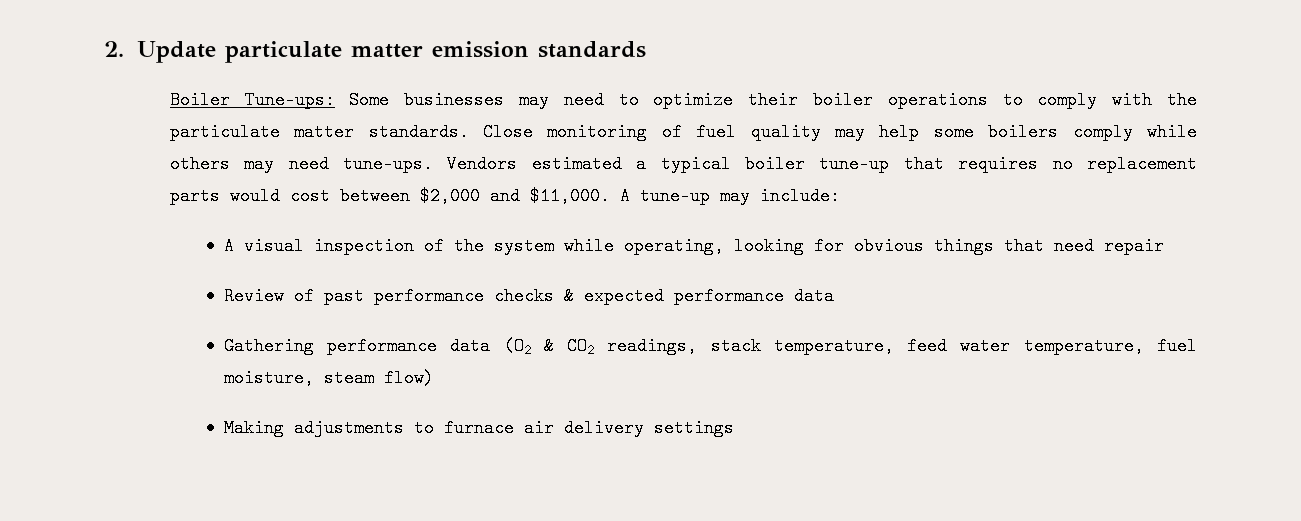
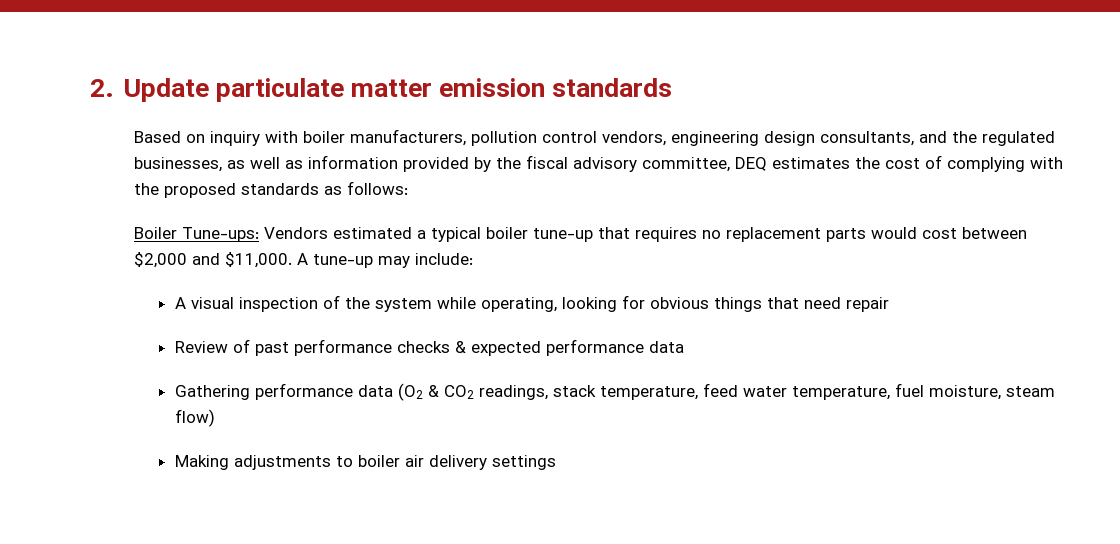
- Boiler Tune-ups: Some businesses may need to optimize their boiler operations to comply with the particulate matter standards. Close monitoring of fuel quality may help some boilers comply while others may need tune-ups. Vendors estimated a typical boiler tune-up that requires no replacement parts would cost between $2,000 and $11,000.
+ Based on inquiry with boiler manufacturers, pollution control vendors, engineering design consultants, and the regulated businesses, as well as information provided by the fiscal advisory committee, DEQ estimates the cost of complying with the proposed standards as follows:
+ Boiler Tune-ups: Vendors estimated a typical boiler tune-up that requires no replacement parts would cost between $2,000 and $11,000.
- Making adjustments to furnace air delivery settings
+ Making adjustments to boiler air delivery settings

